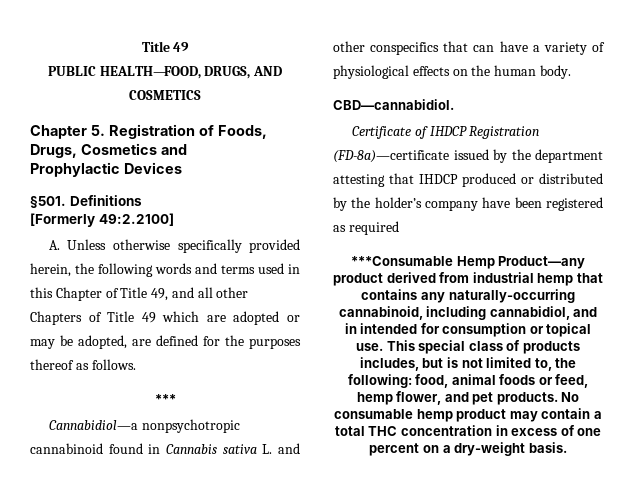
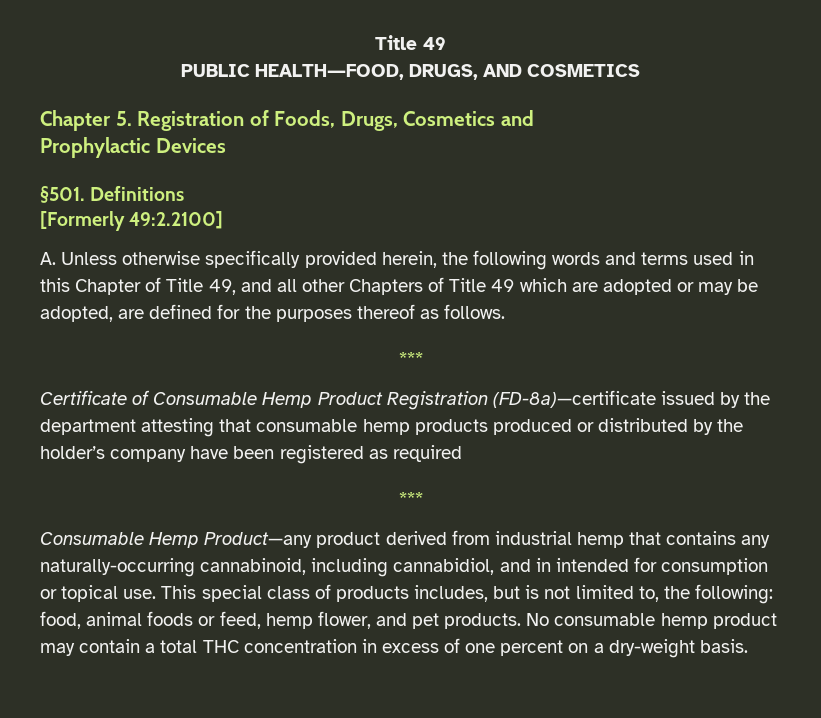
- Cannabidiol—a nonpsychotropic cannabinoid found in Cannabis sativa L. and other conspecifics that can have a variety of physiological effects on the human body.
- CBD—cannabidiol.
- Certificate of IHDCP Registration (FD-8a)—certificate issued by the department attesting that IHDCP produced or distributed by the holder’s company have been registered as required
- ***Consumable Hemp Product—any product derived from industrial hemp that contains any naturally-occurring cannabinoid, including cannabidiol, and in intended for consumption or topical use.
+ Certificate of Consumable Hemp Product Registration (FD-8a)—certificate issued by the department attesting that consumable hemp products produced or distributed by the holder’s company have been registered as required
+ ***
+ Consumable Hemp Product—any product derived from industrial hemp that contains any naturally-occurring cannabinoid, including cannabidiol, and in intended for consumption or topical use.

